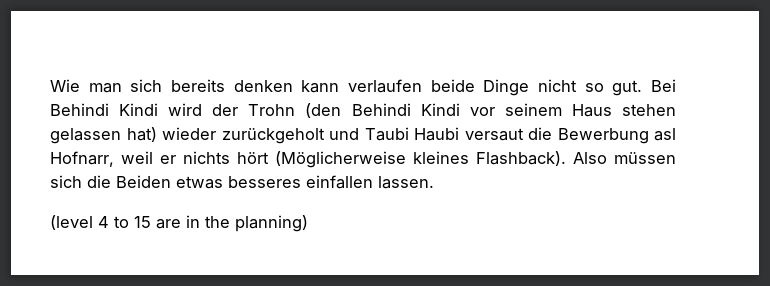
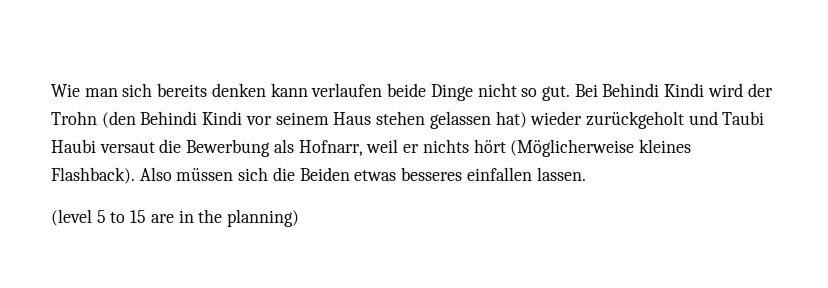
- Bei Behindi Kindi wird der Trohn (den Behindi Kindi vor seinem Haus stehen gelassen hat) wieder zurückgeholt und Taubi Haubi versaut die Bewerbung asl Hofnarr, weil er nichts hört (Möglicherweise kleines Flashback).
+ Bei Behindi Kindi wird der Trohn (den Behindi Kindi vor seinem Haus stehen gelassen hat) wieder zurückgeholt und Taubi Haubi versaut die Bewerbung als Hofnarr, weil er nichts hört (Möglicherweise kleines Flashback).
- (level 4 to 15 are in the planning)
+ (level 5 to 15 are in the planning)

